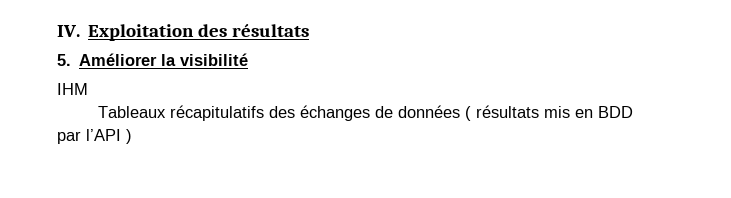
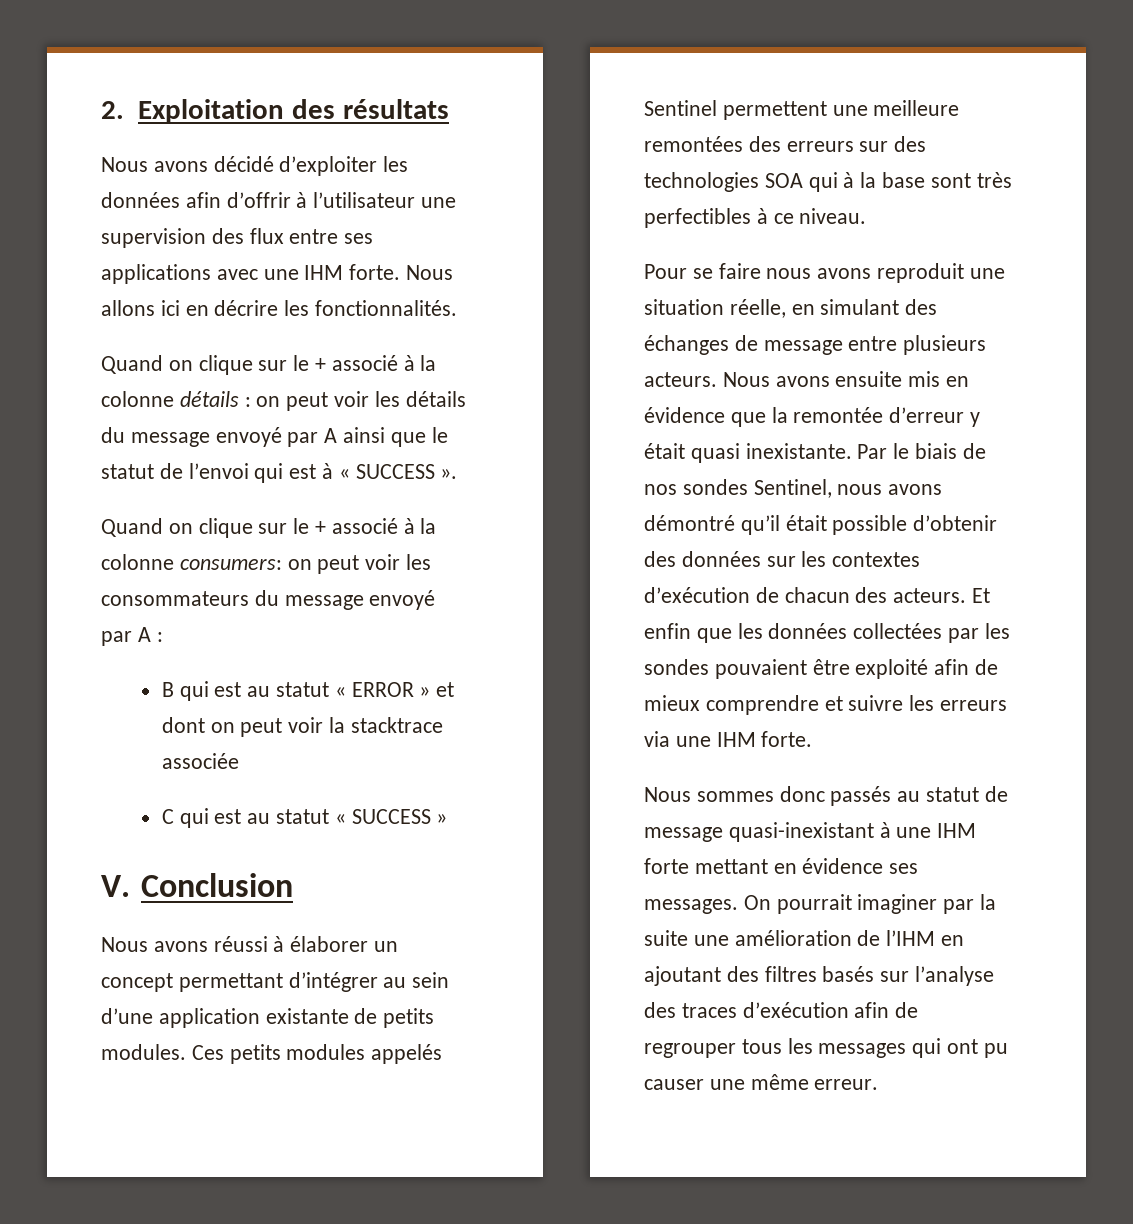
- IV. Exploitation des résultats
+ 2. Exploitation des résultats
- 5. Améliorer la visibilité
- IHM
- Tableaux récapitulatifs des échanges de données ( résultats mis en BDD par l’API )
+ Nous avons décidé d’exploiter les données afin d’offrir à l’utilisateur une supervision des flux entre ses applications avec une IHM forte. Nous allons ici en décrire les fonctionnalités.
+ Quand on clique sur le + associé à la colonne détails : on peut voir les détails du message envoyé par A ainsi que le statut de l’envoi qui est à « SUCCESS ».
+ Quand on clique sur le + associé à la colonne consumers: on peut voir les consommateurs du message envoyé par A :
+ B qui est au statut « ERROR » et dont on peut voir la stacktrace associée
+ C qui est au statut « SUCCESS »
+ V. Conclusion
+ Nous avons réussi à élaborer un concept permettant d’intégrer au sein d’une application existante de petits modules. Ces petits modules appelés Sentinel permettent une meilleure remontées des erreurs sur des technologies SOA qui à la base sont très perfectibles à ce niveau.
+ Pour se faire nous avons reproduit une situation réelle, en simulant des échanges de message entre plusieurs acteurs. Nous avons ensuite mis en évidence que la remontée d’erreur y était quasi inexistante. Par le biais de nos sondes Sentinel, nous avons démontré qu’il était possible d’obtenir des données sur les contextes d’exécution de chacun des acteurs. Et enfin que les données collectées par les sondes pouvaient être exploité afin de mieux comprendre et suivre les erreurs via une IHM forte.
+ Nous sommes donc passés au statut de message quasi-inexistant à une IHM forte mettant en évidence ses messages. On pourrait imaginer par la suite une amélioration de l’IHM en ajoutant des filtres basés sur l’analyse des traces d’exécution afin de regrouper tous les messages qui ont pu causer une même erreur.

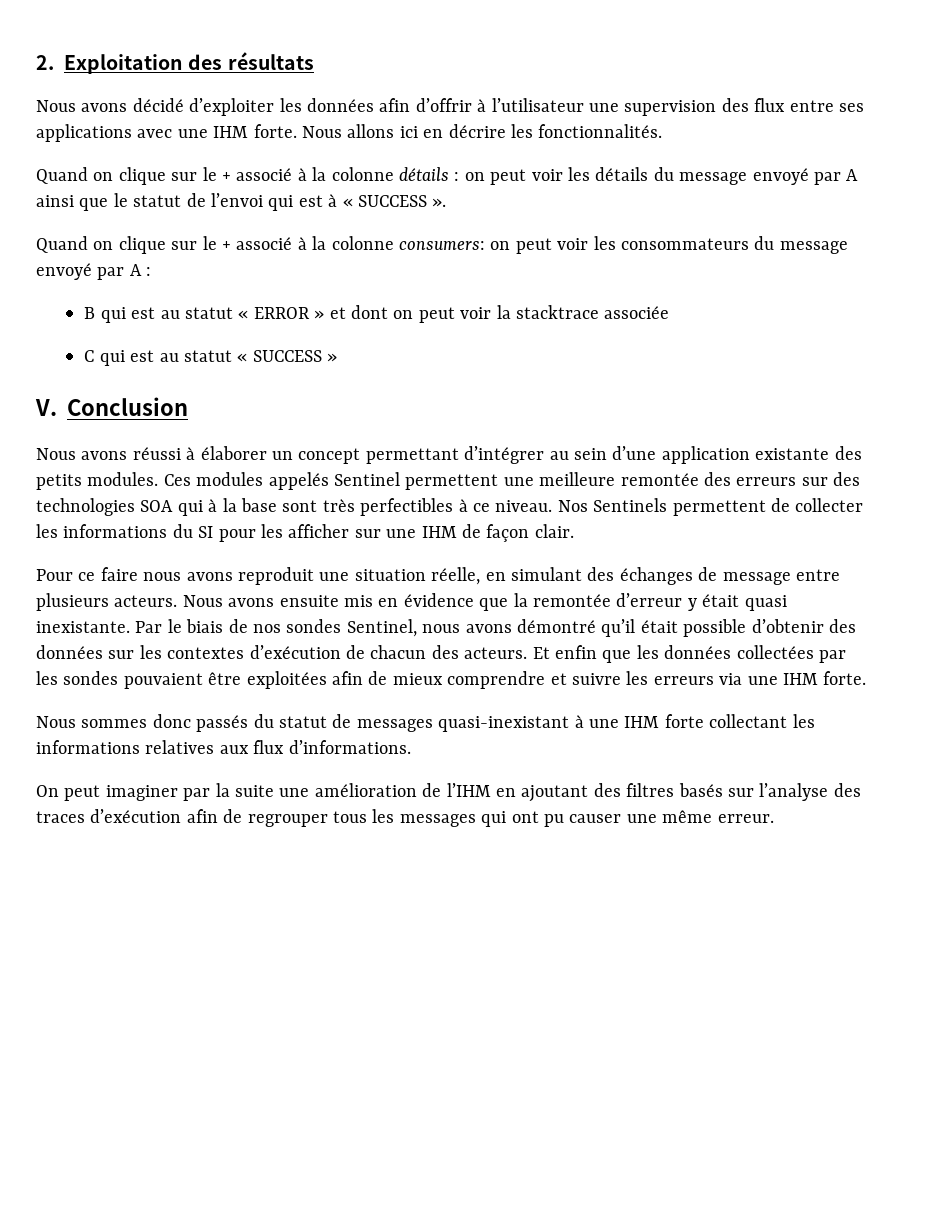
- Nous avons réussi à élaborer un concept permettant d’intégrer au sein d’une application existante de petits modules.
+ Nous avons réussi à élaborer un concept permettant d’intégrer au sein d’une application existante des petits modules.
- Ces petits modules appelés Sentinel permettent une meilleure remontées des erreurs sur des technologies SOA qui à la base sont très perfectibles à ce niveau.
+ Ces modules appelés Sentinel permettent une meilleure remontée des erreurs sur des technologies SOA qui à la base sont très perfectibles à ce niveau. Nos Sentinels permettent de collecter les informations du SI pour les afficher sur une IHM de façon clair.
- Pour se faire nous avons reproduit une situation réelle, en simulant des échanges de message entre plusieurs acteurs.
+ Pour ce faire nous avons reproduit une situation réelle, en simulant des échanges de message entre plusieurs acteurs.
- Et enfin que les données collectées par les sondes pouvaient être exploité afin de mieux comprendre et suivre les erreurs via une IHM forte.
+ Et enfin que les données collectées par les sondes pouvaient être exploitées afin de mieux comprendre et suivre les erreurs via une IHM forte.
- Nous sommes donc passés au statut de message quasi-inexistant à une IHM forte mettant en évidence ses messages. On pourrait imaginer par la suite une amélioration de l’IHM en ajoutant des filtres basés sur l’analyse des traces d’exécution afin de regrouper tous les messages qui ont pu causer une même erreur.
+ Nous sommes donc passés du statut de messages quasi-inexistant à une IHM forte collectant les informations relatives aux flux d’informations.
+ On peut imaginer par la suite une amélioration de l’IHM en ajoutant des filtres basés sur l’analyse des traces d’exécution afin de regrouper tous les messages qui ont pu causer une même erreur.

